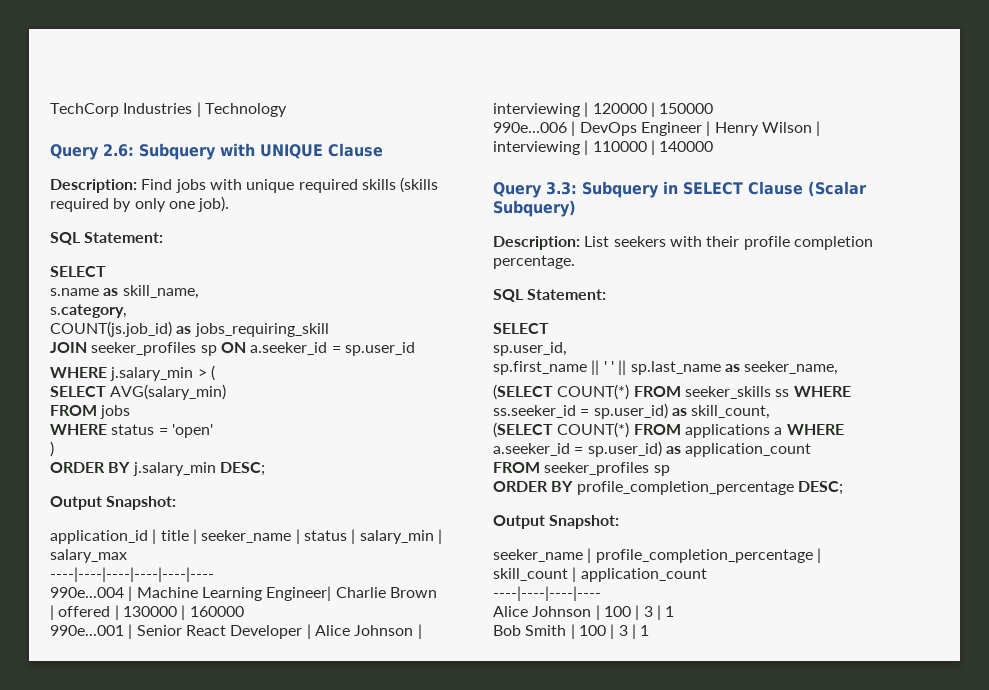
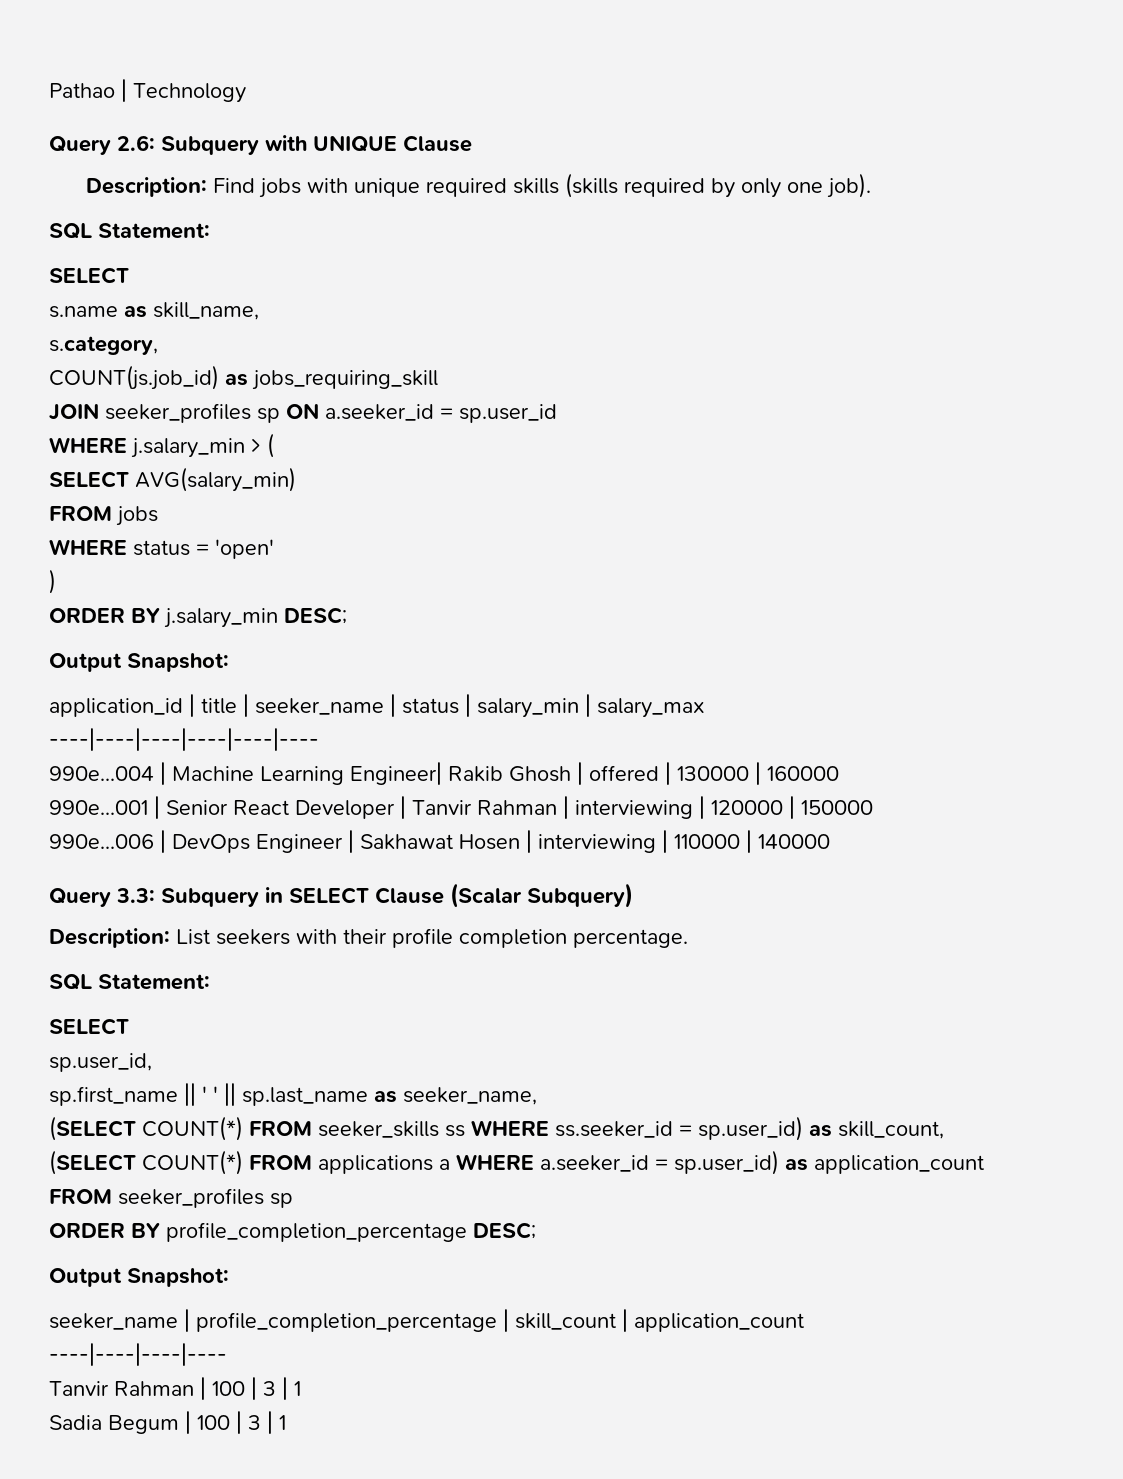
- TechCorp Industries | Technology
+ Pathao | Technology
- 990e...004 | Machine Learning Engineer| Charlie Brown | offered | 130000 | 160000
+ 990e...004 | Machine Learning Engineer| Rakib Ghosh | offered | 130000 | 160000
- 990e...001 | Senior React Developer | Alice Johnson | interviewing | 120000 | 150000
+ 990e...001 | Senior React Developer | Tanvir Rahman | interviewing | 120000 | 150000
- 990e...006 | DevOps Engineer | Henry Wilson | interviewing | 110000 | 140000
+ 990e...006 | DevOps Engineer | Sakhawat Hosen | interviewing | 110000 | 140000
- Alice Johnson | 100 | 3 | 1
+ Tanvir Rahman | 100 | 3 | 1
- Bob Smith | 100 | 3 | 1
+ Sadia Begum | 100 | 3 | 1

